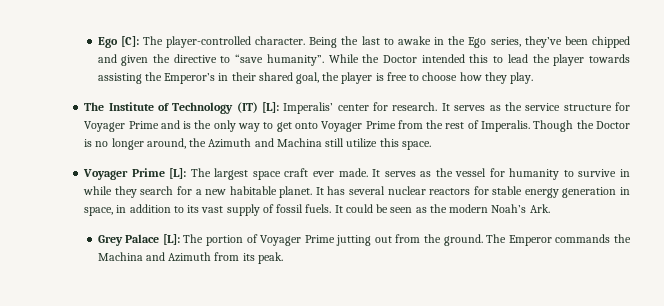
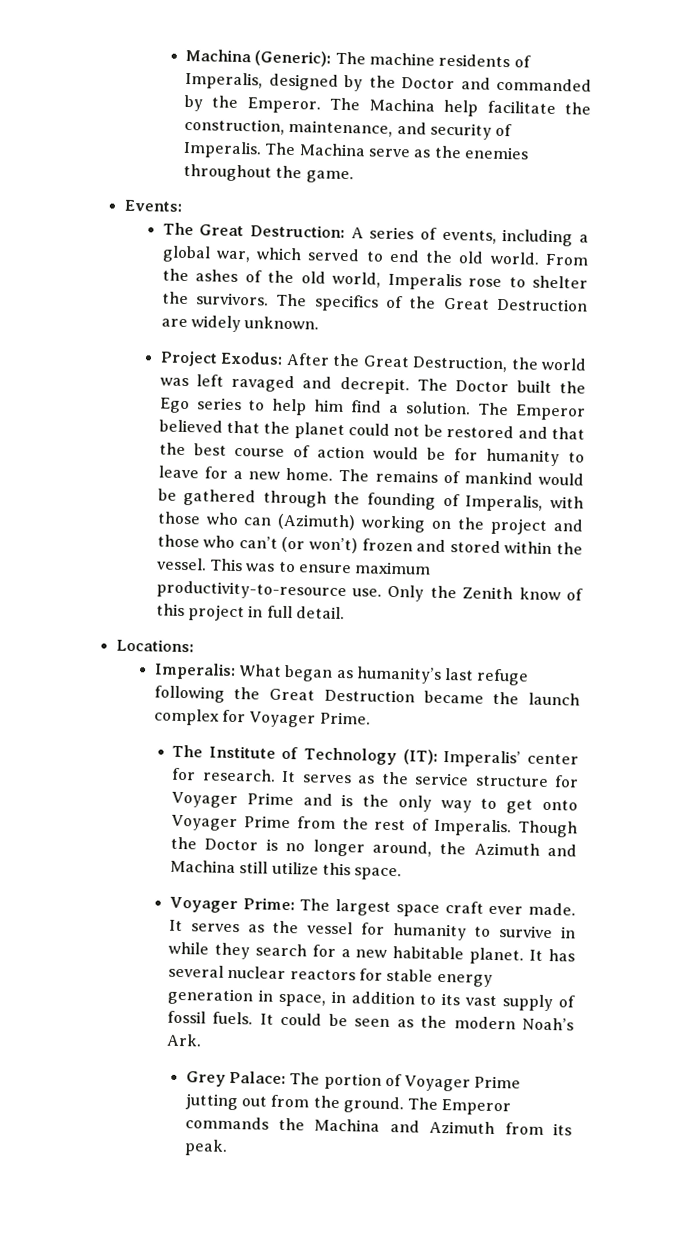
- Ego [C]: The player-controlled character. Being the last to awake in the Ego series, they’ve been chipped and given the directive to “save humanity”. While the Doctor intended this to lead the player towards assisting the Emperor’s in their shared goal, the player is free to choose how they play.
+ Machina (Generic): The machine residents of Imperalis, designed by the Doctor and commanded by the Emperor. The Machina help facilitate the construction, maintenance, and security of Imperalis. The Machina serve as the enemies throughout the game.
+ Events:
+ The Great Destruction: A series of events, including a global war, which served to end the old world. From the ashes of the old world, Imperalis rose to shelter the survivors. The specifics of the Great Destruction are widely unknown.
+ Project Exodus: After the Great Destruction, the world was left ravaged and decrepit. The Doctor built the Ego series to help him find a solution. The Emperor believed that the planet could not be restored and that the best course of action would be for humanity to leave for a new home. The remains of mankind would be gathered through the founding of Imperalis, with those who can (Azimuth) working on the project and those who can’t (or won’t) frozen and stored within the vessel. This was to ensure maximum productivity-to-resource use. Only the Zenith know of this project in full detail.
+ Locations:
+ Imperalis: What began as humanity’s last refuge following the Great Destruction became the launch complex for Voyager Prime.
- The Institute of Technology (IT) [L]: Imperalis’ center for research.
+ The Institute of Technology (IT): Imperalis’ center for research.
- Voyager Prime [L]: The largest space craft ever made.
+ Voyager Prime: The largest space craft ever made.
- Grey Palace [L]: The portion of Voyager Prime jutting out from the ground.
+ Grey Palace: The portion of Voyager Prime jutting out from the ground.

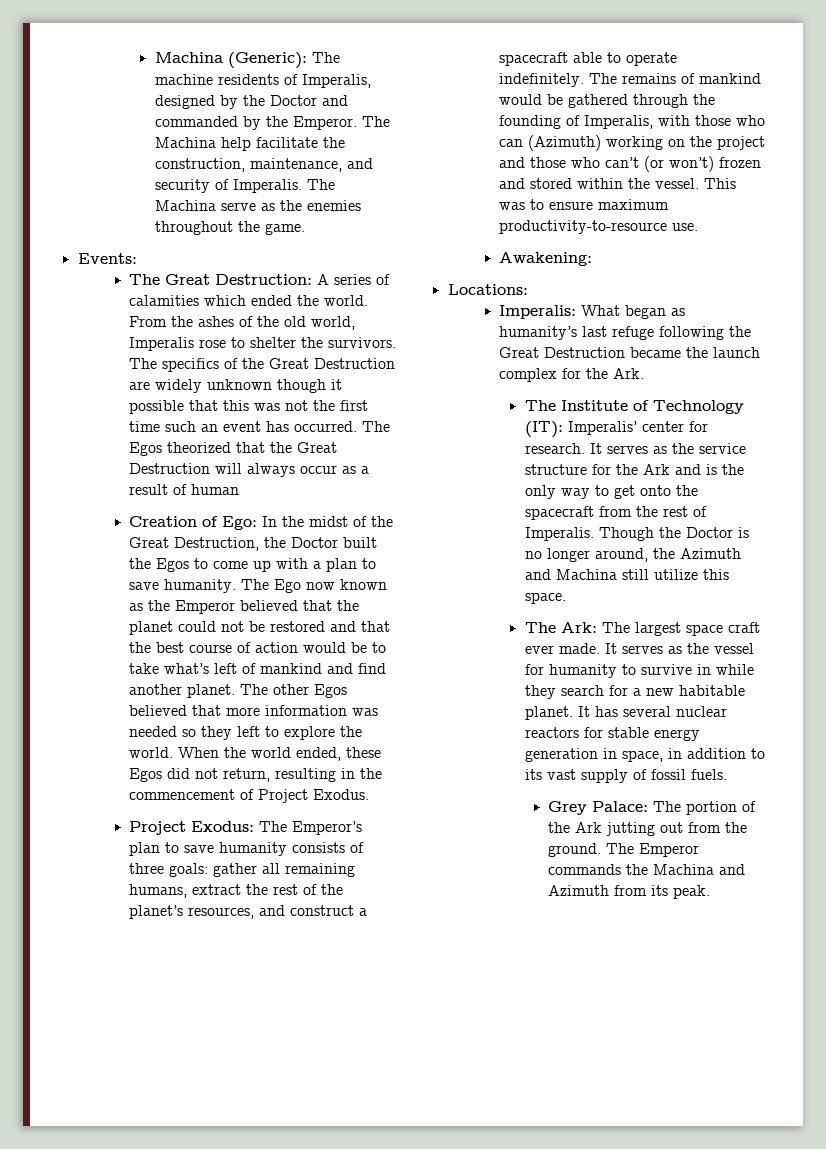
- The Great Destruction: A series of events, including a global war, which served to end the old world.
+ The Great Destruction: A series of calamities which ended the world.
- The specifics of the Great Destruction are widely unknown.
- Project Exodus: After the Great Destruction, the world was left ravaged and decrepit. The Doctor built the Ego series to help him find a solution. The Emperor believed that the planet could not be restored and that the best course of action would be for humanity to leave for a new home.
+ The specifics of the Great Destruction are widely unknown though it possible that this was not the first time such an event has occurred. The Egos theorized that the Great Destruction will always occur as a result of human
+ Creation of Ego: In the midst of the Great Destruction, the Doctor built the Egos to come up with a plan to save humanity. The Ego now known as the Emperor believed that the planet could not be restored and that the best course of action would be to take what’s left of mankind and find another planet. The other Egos believed that more information was needed so they left to explore the world. When the world ended, these Egos did not return, resulting in the commencement of Project Exodus.
+ Project Exodus: The Emperor’s plan to save humanity consists of three goals: gather all remaining humans, extract the rest of the planet’s resources, and construct a spacecraft able to operate indefinitely.
- This was to ensure maximum productivity-to-resource use. Only the Zenith know of this project in full detail.
+ This was to ensure maximum productivity-to-resource use.
+ Awakening:
- Imperalis: What began as humanity’s last refuge following the Great Destruction became the launch complex for Voyager Prime.
+ Imperalis: What began as humanity’s last refuge following the Great Destruction became the launch complex for the Ark.
- It serves as the service structure for Voyager Prime and is the only way to get onto Voyager Prime from the rest of Imperalis.
+ It serves as the service structure for the Ark and is the only way to get onto the spacecraft from the rest of Imperalis.
- Voyager Prime: The largest space craft ever made.
+ The Ark: The largest space craft ever made.
- It could be seen as the modern Noah’s Ark.
- Grey Palace: The portion of Voyager Prime jutting out from the ground.
+ Grey Palace: The portion of the Ark jutting out from the ground.

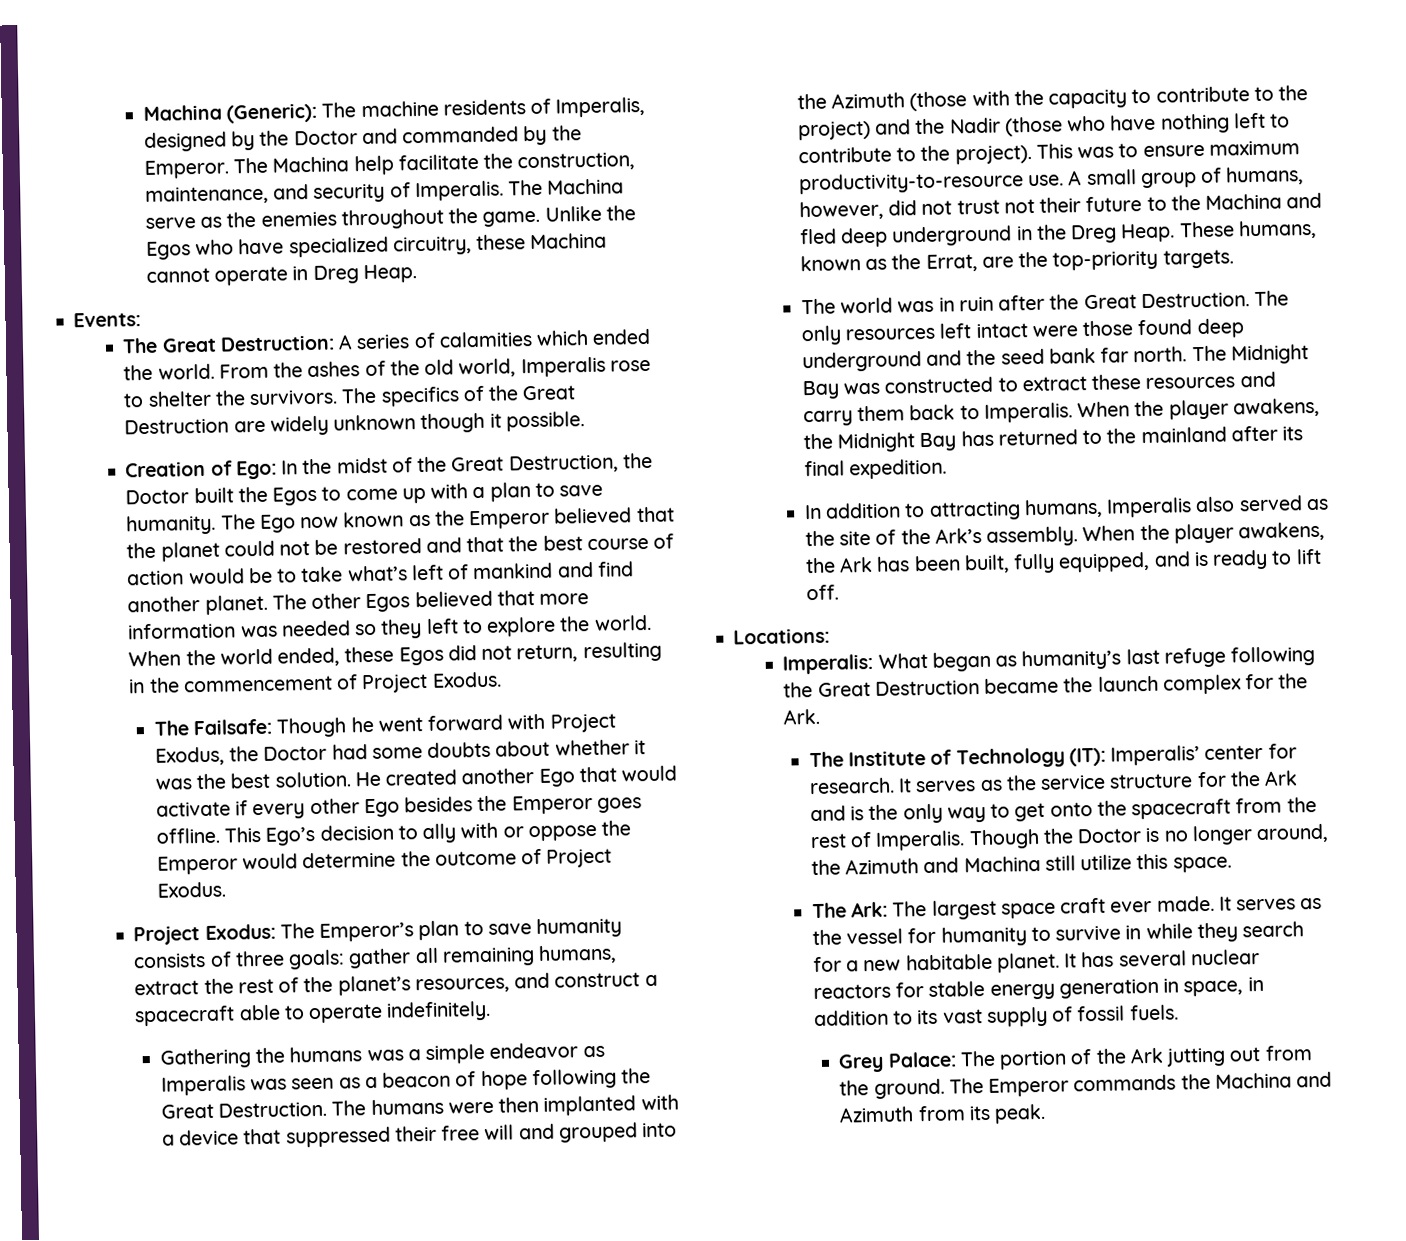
+ Unlike the Egos who have specialized circuitry, these Machina cannot operate in Dreg Heap.
- The specifics of the Great Destruction are widely unknown though it possible that this was not the first time such an event has occurred. The Egos theorized that the Great Destruction will always occur as a result of human
+ The specifics of the Great Destruction are widely unknown though it possible.
+ The Failsafe: Though he went forward with Project Exodus, the Doctor had some doubts about whether it was the best solution. He created another Ego that would activate if every other Ego besides the Emperor goes offline. This Ego’s decision to ally with or oppose the Emperor would determine the outcome of Project Exodus.
- Project Exodus: The Emperor’s plan to save humanity consists of three goals: gather all remaining humans, extract the rest of the planet’s resources, and construct a spacecraft able to operate indefinitely. The remains of mankind would be gathered through the founding of Imperalis, with those who can (Azimuth) working on the project and those who can’t (or won’t) frozen and stored within the vessel.
+ Project Exodus: The Emperor’s plan to save humanity consists of three goals: gather all remaining humans, extract the rest of the planet’s resources, and construct a spacecraft able to operate indefinitely.
+ Gathering the humans was a simple endeavor as Imperalis was seen as a beacon of hope following the Great Destruction. The humans were then implanted with a device that suppressed their free will and grouped into the Azimuth (those with the capacity to contribute to the project) and the Nadir (those who have nothing left to contribute to the project).
- This was to ensure maximum productivity-to-resource use.
- Awakening:
+ This was to ensure maximum productivity-to-resource use. A small group of humans, however, did not trust not their future to the Machina and fled deep underground in the Dreg Heap. These humans, known as the Errat, are the top-priority targets.
+ The world was in ruin after the Great Destruction. The only resources left intact were those found deep underground and the seed bank far north. The Midnight Bay was constructed to extract these resources and carry them back to Imperalis. When the player awakens, the Midnight Bay has returned to the mainland after its final expedition.
+ In addition to attracting humans, Imperalis also served as the site of the Ark’s assembly. When the player awakens, the Ark has been built, fully equipped, and is ready to lift off.

